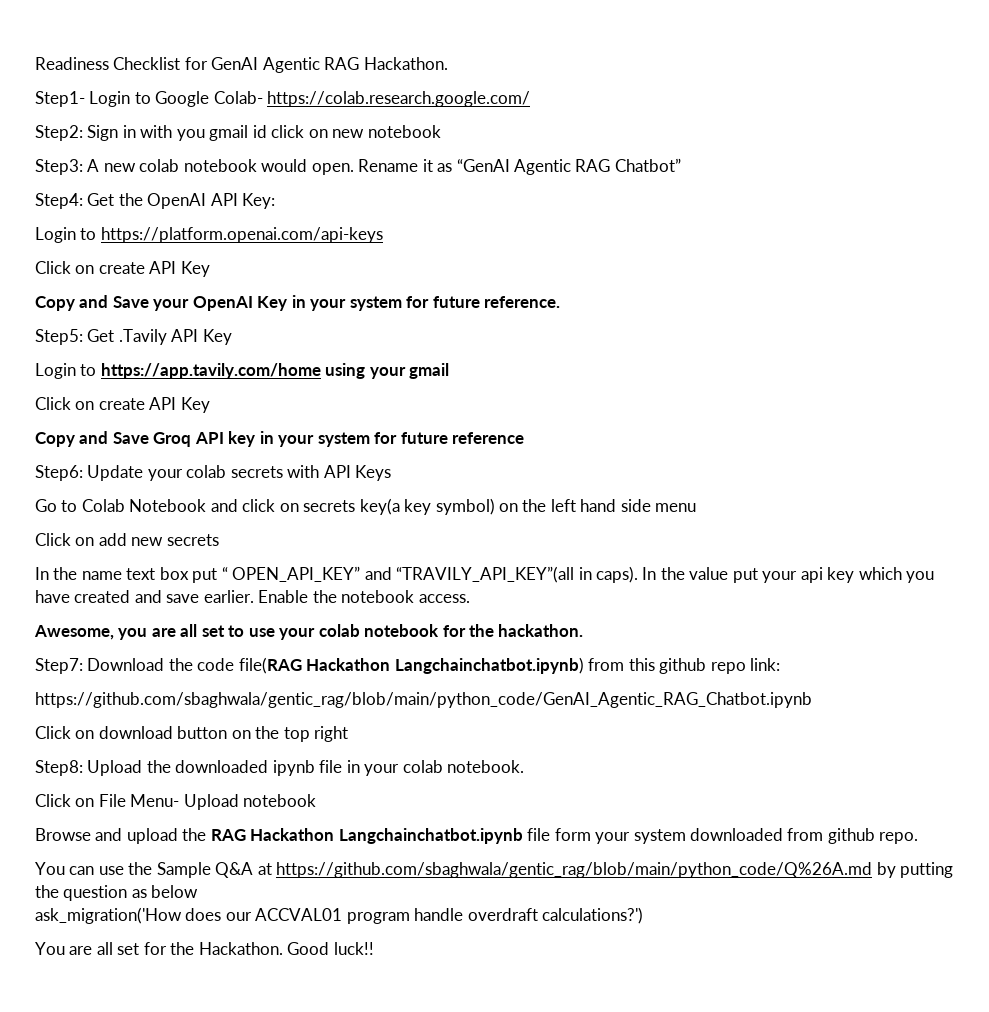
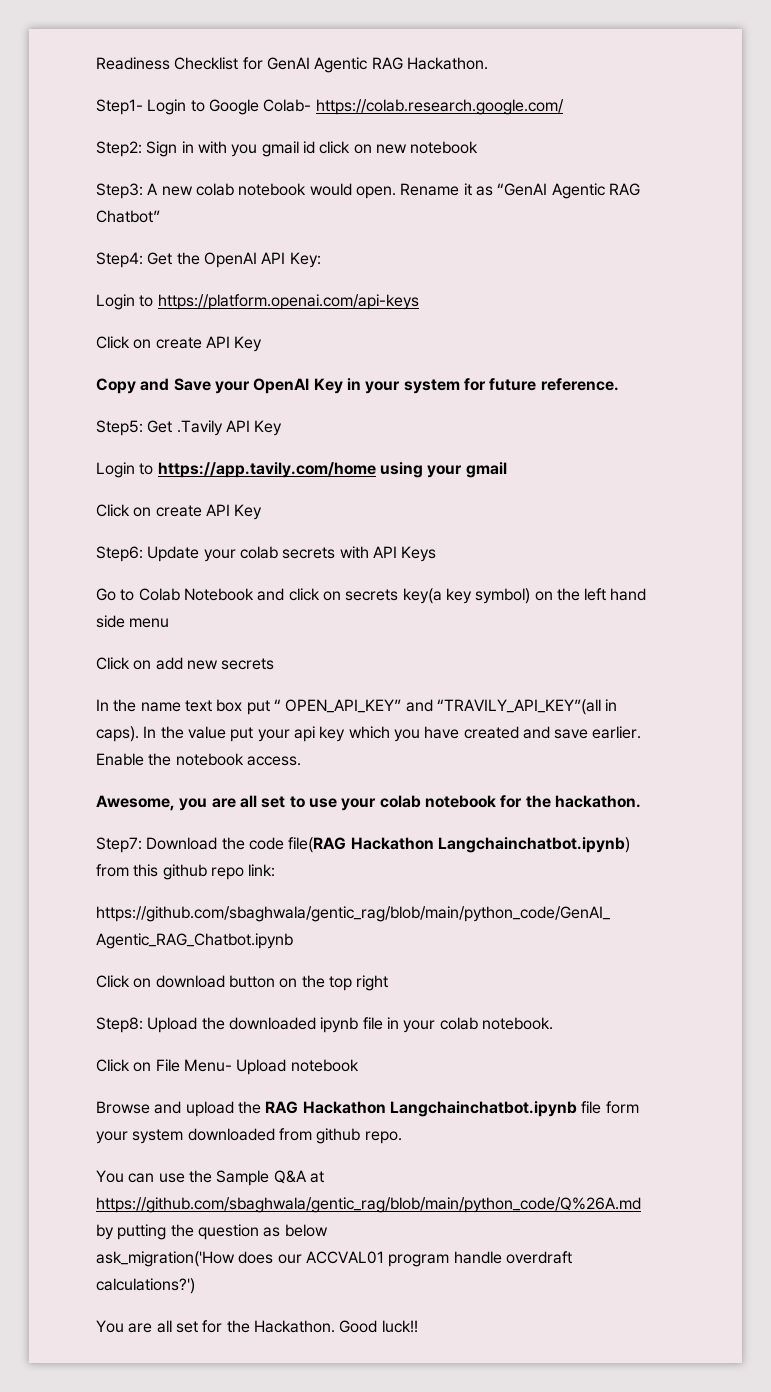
- Copy and Save Groq API key in your system for future reference

